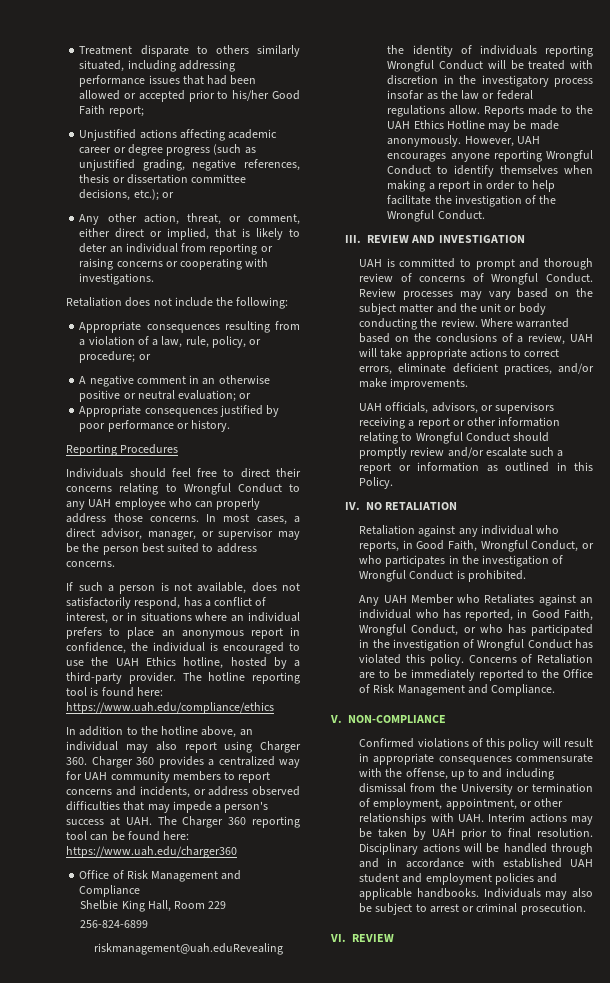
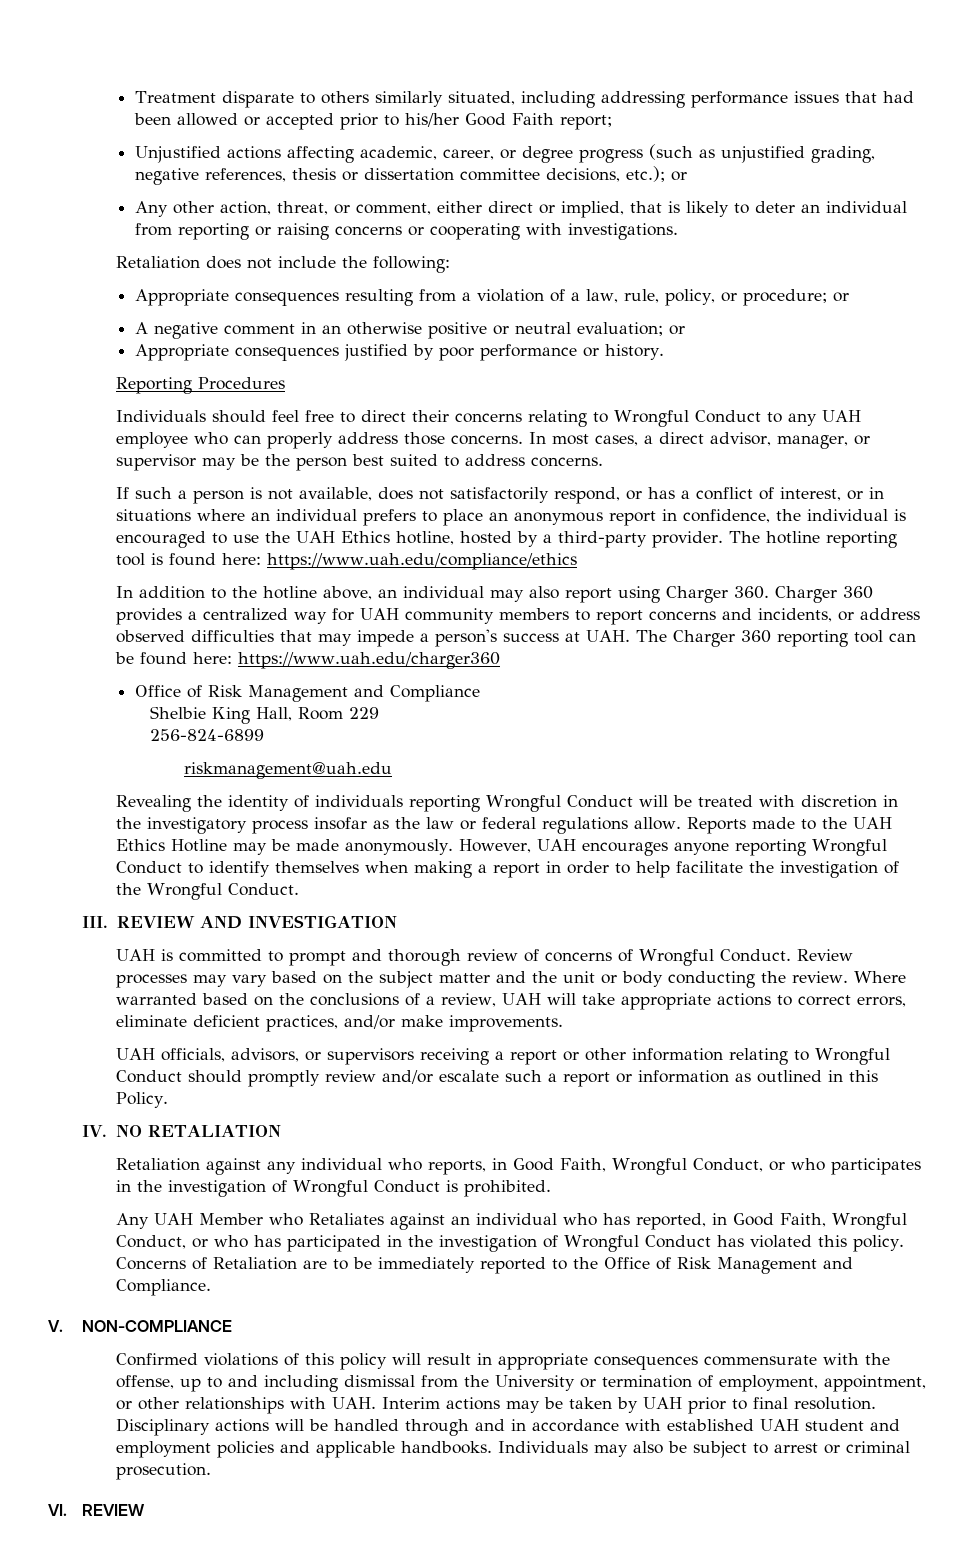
- Unjustified actions affecting academic career or degree progress (such as unjustified grading, negative references, thesis or dissertation committee decisions, etc.); or
+ Unjustified actions affecting academic, career, or degree progress (such as unjustified grading, negative references, thesis or dissertation committee decisions, etc.); or
- If such a person is not available, does not satisfactorily respond, has a conflict of interest, or in situations where an individual prefers to place an anonymous report in confidence, the individual is encouraged to use the UAH Ethics hotline, hosted by a third-party provider.
+ If such a person is not available, does not satisfactorily respond, or has a conflict of interest, or in situations where an individual prefers to place an anonymous report in confidence, the individual is encouraged to use the UAH Ethics hotline, hosted by a third-party provider.
- riskmanagement@uah.eduRevealing the identity of individuals reporting Wrongful Conduct will be treated with discretion in the investigatory process insofar as the law or federal regulations allow.
+ riskmanagement@uah.edu
+ Revealing the identity of individuals reporting Wrongful Conduct will be treated with discretion in the investigatory process insofar as the law or federal regulations allow.

